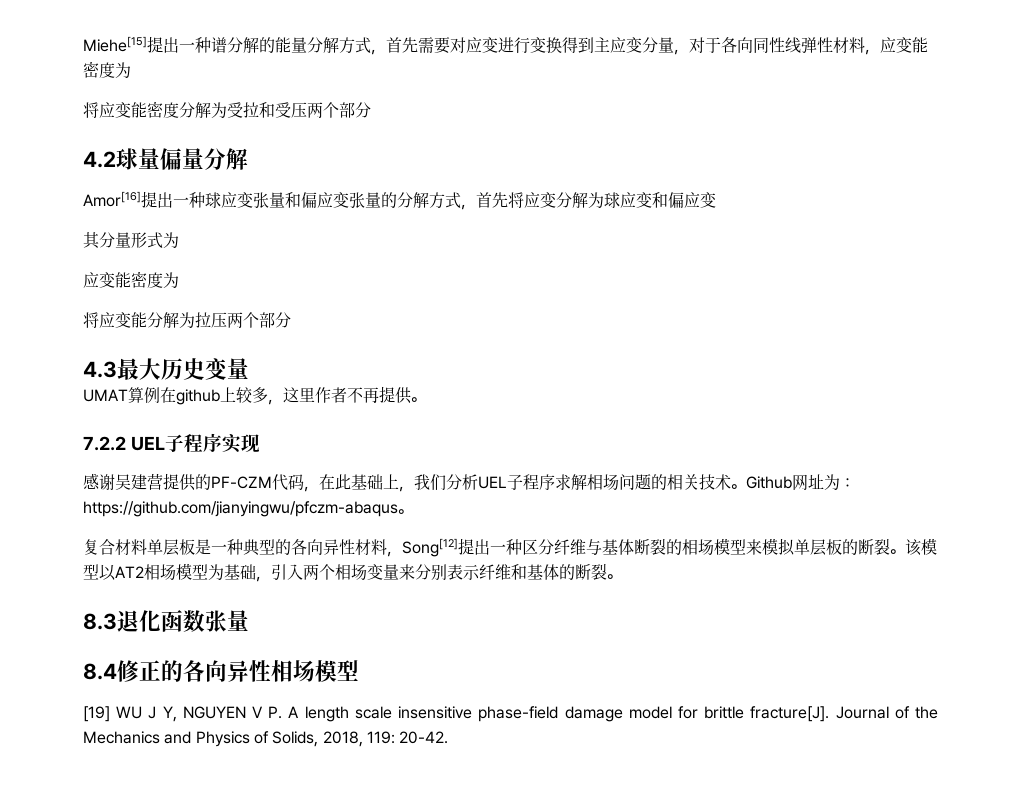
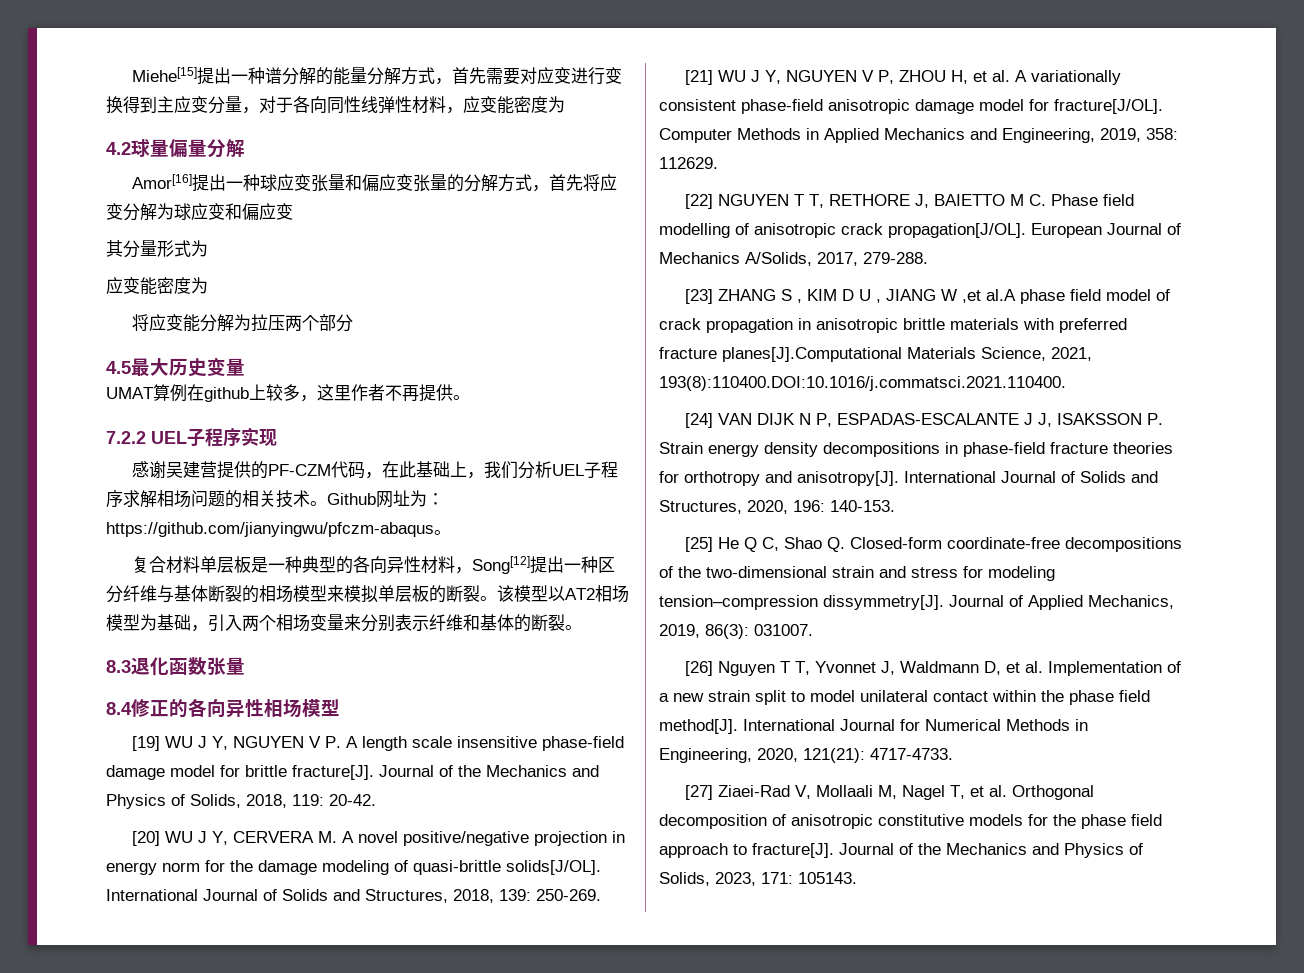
- 将应变能密度分解为受拉和受压两个部分
- 4.3最大历史变量
+ 4.5最大历史变量
+ [20] WU J Y, CERVERA M. A novel positive/negative projection in energy norm for the damage modeling of quasi-brittle solids[J/OL]. International Journal of Solids and Structures, 2018, 139: 250-269.
+ [21] WU J Y, NGUYEN V P, ZHOU H, et al. A variationally consistent phase-field anisotropic damage model for fracture[J/OL]. Computer Methods in Applied Mechanics and Engineering, 2019, 358: 112629.
+ [22] NGUYEN T T, RETHORE J, BAIETTO M C. Phase field modelling of anisotropic crack propagation[J/OL]. European Journal of Mechanics A/Solids, 2017, 279-288.
+ [23] ZHANG S , KIM D U , JIANG W ,et al.A phase field model of crack propagation in anisotropic brittle materials with preferred fracture planes[J].Computational Materials Science, 2021, 193(8):110400.DOI:10.1016/j.commatsci.2021.110400.
+ [24] VAN DIJK N P, ESPADAS-ESCALANTE J J, ISAKSSON P. Strain energy density decompositions in phase-field fracture theories for orthotropy and anisotropy[J]. International Journal of Solids and Structures, 2020, 196: 140-153.
+ [25] He Q C, Shao Q. Closed-form coordinate-free decompositions of the two-dimensional strain and stress for modeling tension–compression dissymmetry[J]. Journal of Applied Mechanics, 2019, 86(3): 031007.
+ [26] Nguyen T T, Yvonnet J, Waldmann D, et al. Implementation of a new strain split to model unilateral contact within the phase field method[J]. International Journal for Numerical Methods in Engineering, 2020, 121(21): 4717-4733.
+ [27] Ziaei-Rad V, Mollaali M, Nagel T, et al. Orthogonal decomposition of anisotropic constitutive models for the phase field approach to fracture[J]. Journal of the Mechanics and Physics of Solids, 2023, 171: 105143.

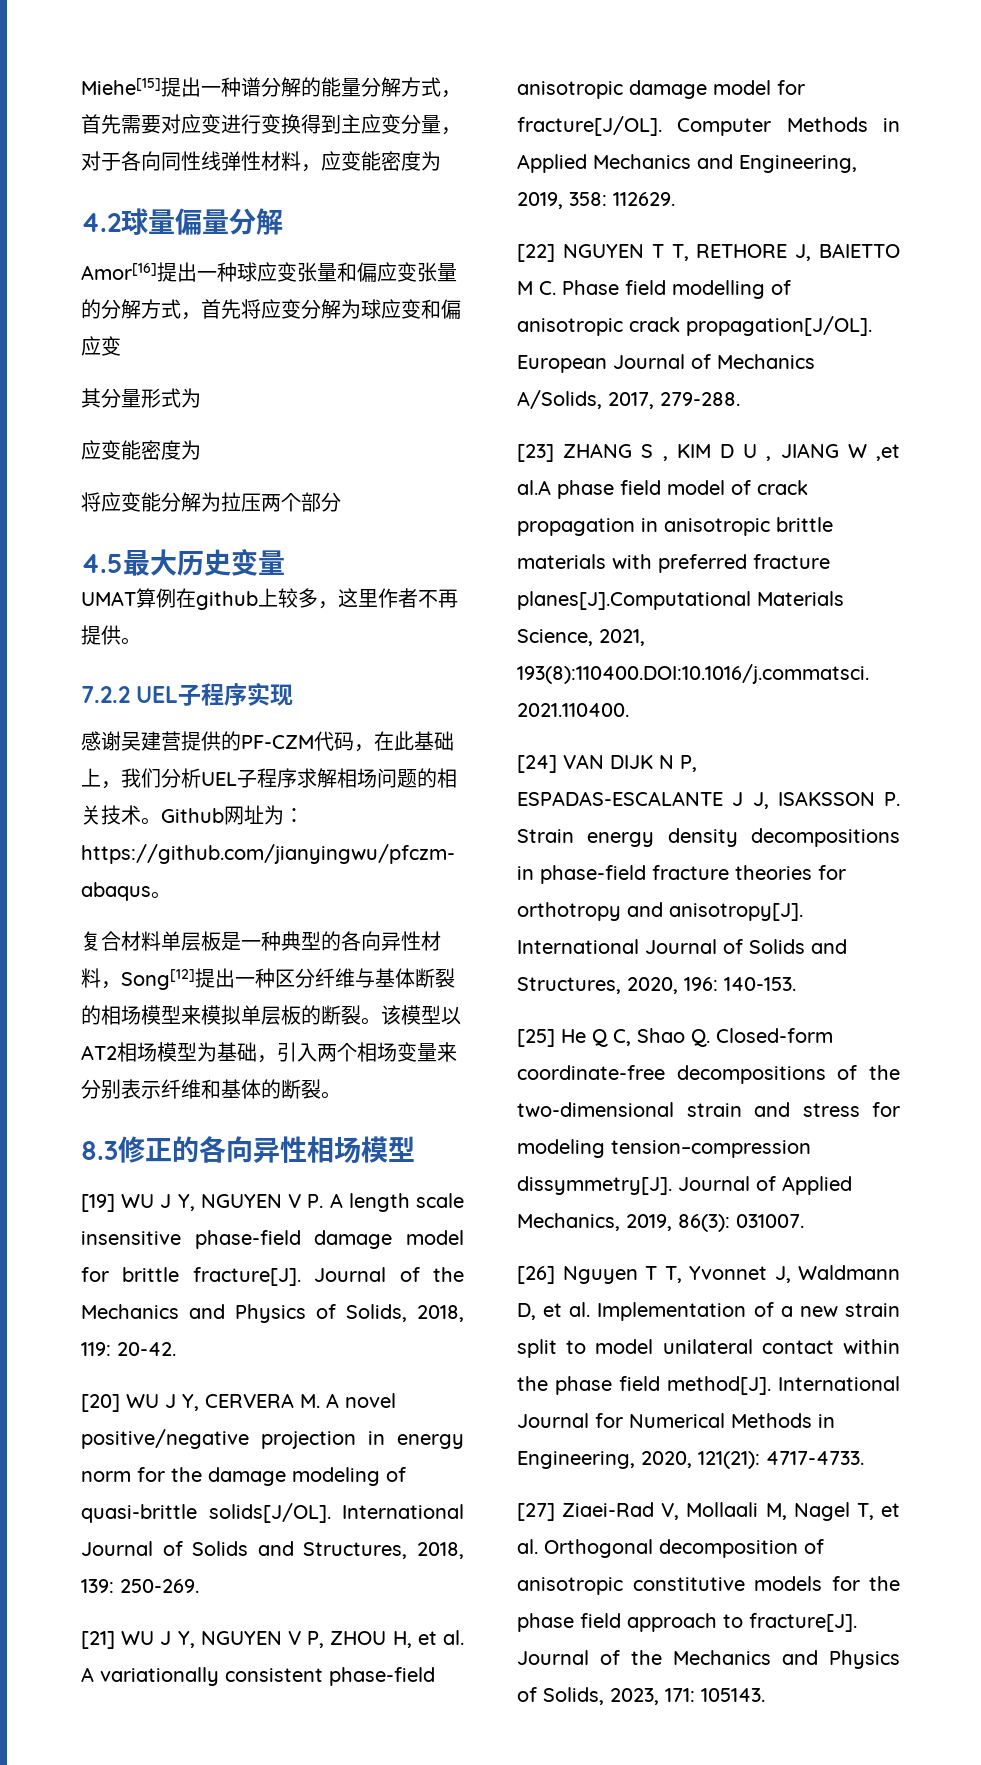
- 8.3退化函数张量
- 8.4修正的各向异性相场模型
+ 8.3修正的各向异性相场模型

